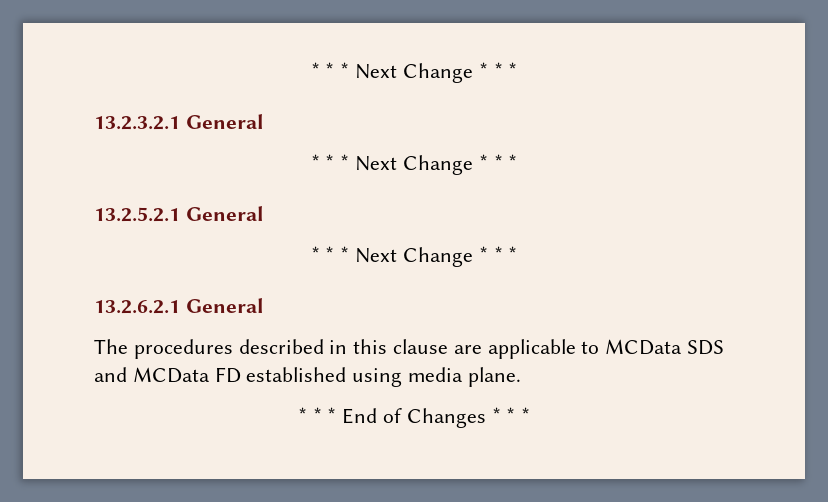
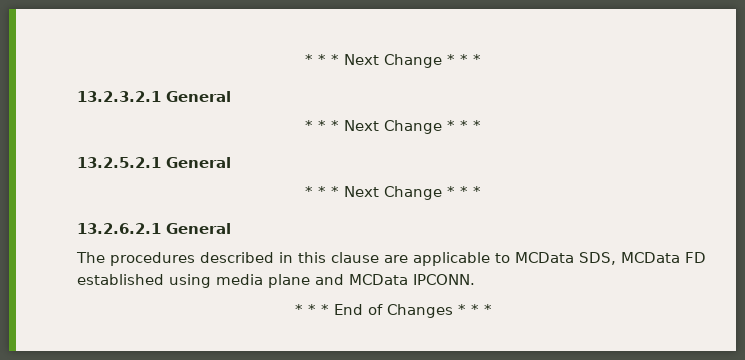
- The procedures described in this clause are applicable to MCData SDS and MCData FD established using media plane.
+ The procedures described in this clause are applicable to MCData SDS, MCData FD established using media plane and MCData IPCONN.

